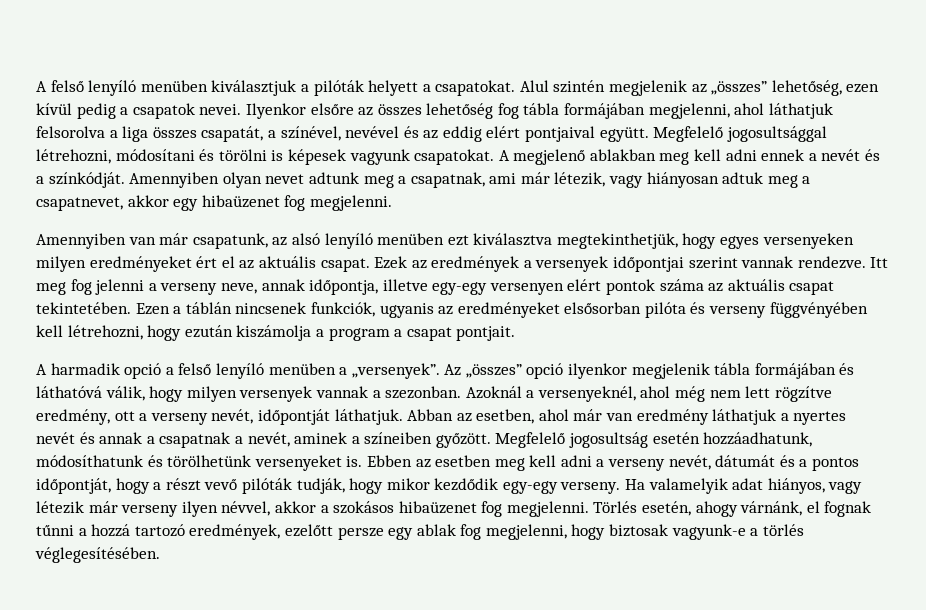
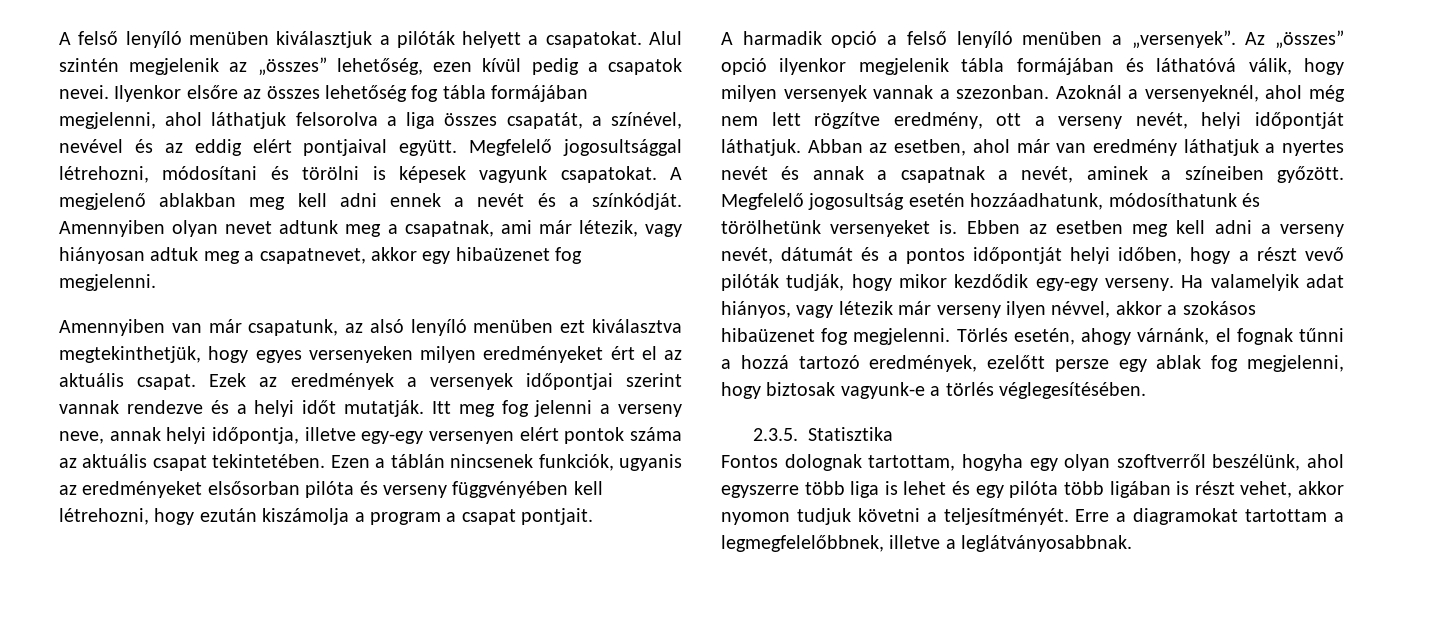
- Ezek az eredmények a versenyek időpontjai szerint vannak rendezve.
+ Ezek az eredmények a versenyek időpontjai szerint vannak rendezve és a helyi időt mutatják.
- Itt meg fog jelenni a verseny neve, annak időpontja, illetve egy-egy versenyen elért pontok száma az aktuális csapat tekintetében.
+ Itt meg fog jelenni a verseny neve, annak helyi időpontja, illetve egy-egy versenyen elért pontok száma az aktuális csapat tekintetében.
- Azoknál a versenyeknél, ahol még nem lett rögzítve eredmény, ott a verseny nevét, időpontját láthatjuk.
+ Azoknál a versenyeknél, ahol még nem lett rögzítve eredmény, ott a verseny nevét, helyi időpontját láthatjuk.
- Ebben az esetben meg kell adni a verseny nevét, dátumát és a pontos időpontját, hogy a részt vevő pilóták tudják, hogy mikor kezdődik egy-egy verseny.
+ Ebben az esetben meg kell adni a verseny nevét, dátumát és a pontos időpontját helyi időben, hogy a részt vevő pilóták tudják, hogy mikor kezdődik egy-egy verseny.
+ 2.3.5. Statisztika
+ Fontos dolognak tartottam, hogyha egy olyan szoftverről beszélünk, ahol egyszerre több liga is lehet és egy pilóta több ligában is részt vehet, akkor nyomon tudjuk követni a teljesítményét. Erre a diagramokat tartottam a legmegfelelőbbnek, illetve a leglátványosabbnak.

